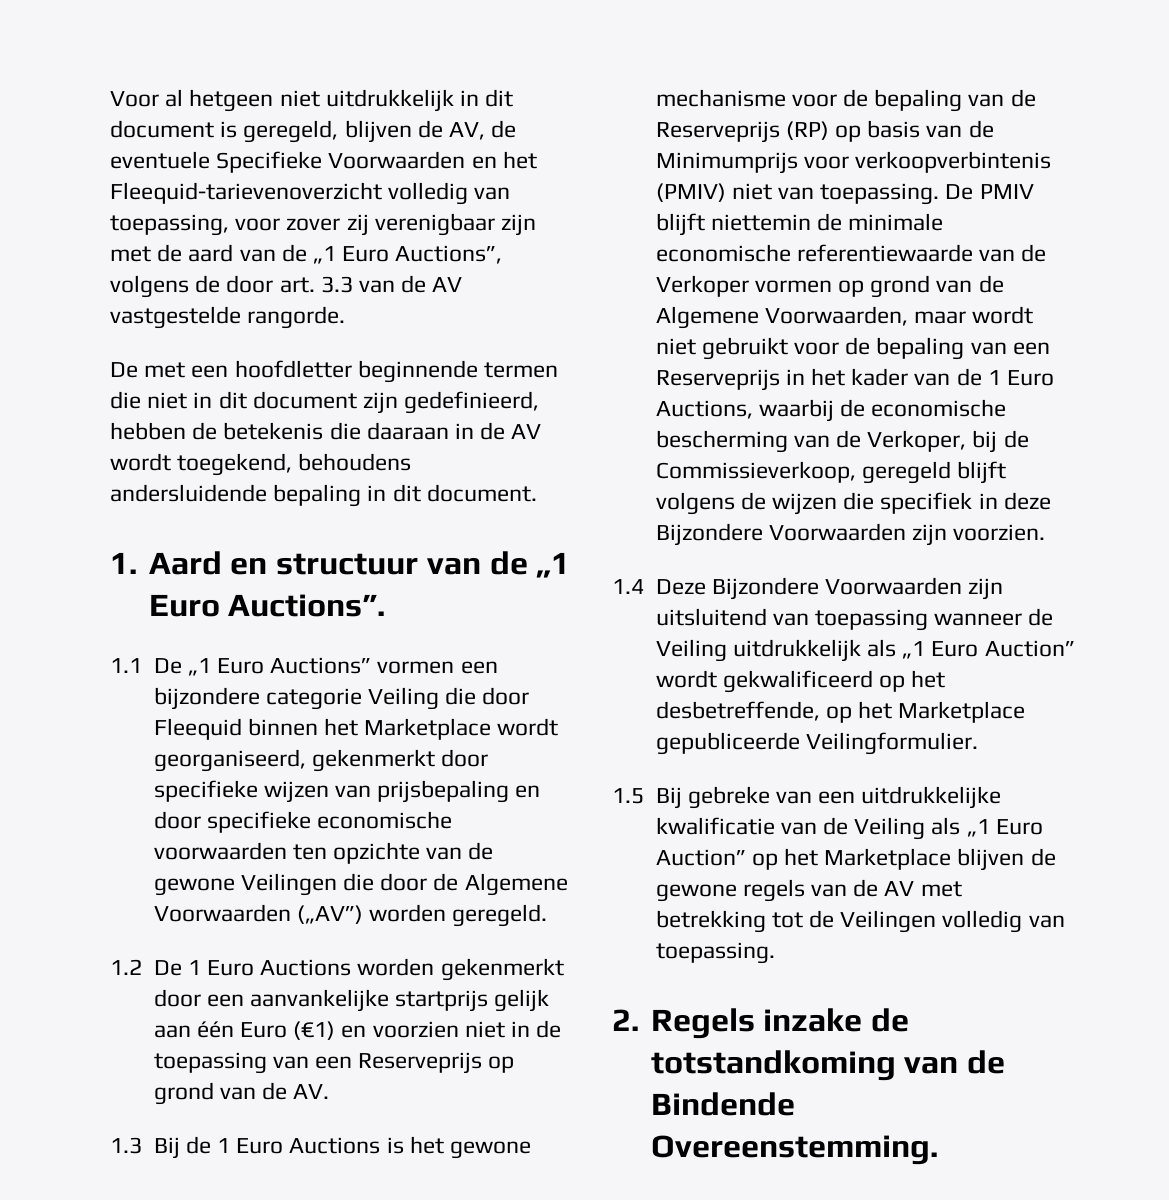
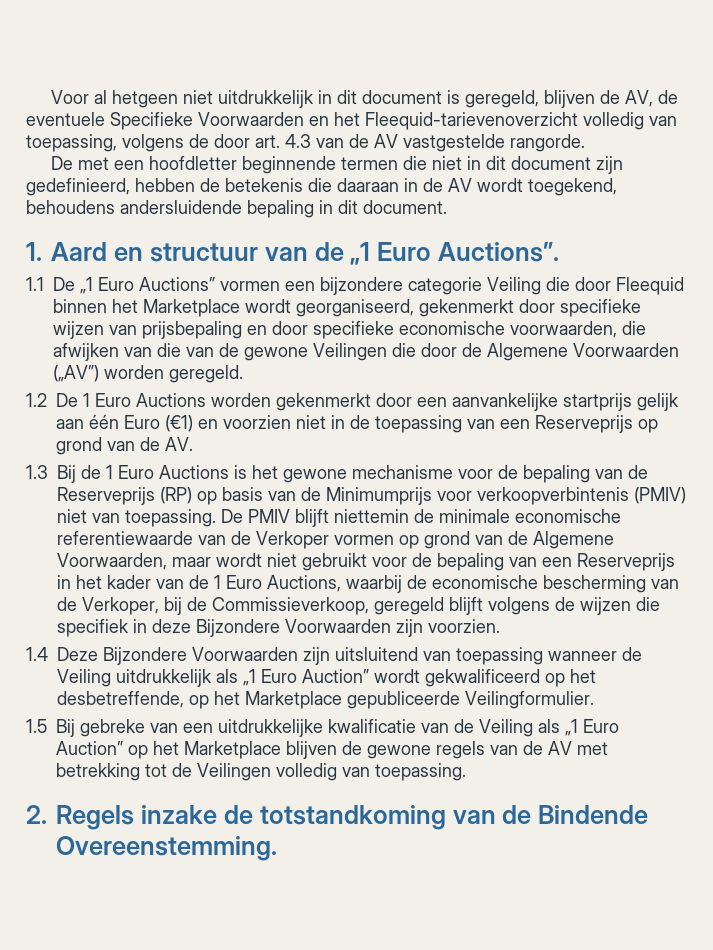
- Voor al hetgeen niet uitdrukkelijk in dit document is geregeld, blijven de AV, de eventuele Specifieke Voorwaarden en het Fleequid-tarievenoverzicht volledig van toepassing, voor zover zij verenigbaar zijn met de aard van de „1 Euro Auctions”, volgens de door art. 3.3 van de AV vastgestelde rangorde.
+ Voor al hetgeen niet uitdrukkelijk in dit document is geregeld, blijven de AV, de eventuele Specifieke Voorwaarden en het Fleequid-tarievenoverzicht volledig van toepassing, volgens de door art. 4.3 van de AV vastgestelde rangorde.
- 1.1 De „1 Euro Auctions” vormen een bijzondere categorie Veiling die door Fleequid binnen het Marketplace wordt georganiseerd, gekenmerkt door specifieke wijzen van prijsbepaling en door specifieke economische voorwaarden ten opzichte van de gewone Veilingen die door de Algemene Voorwaarden („AV”) worden geregeld.
+ 1.1 De „1 Euro Auctions” vormen een bijzondere categorie Veiling die door Fleequid binnen het Marketplace wordt georganiseerd, gekenmerkt door specifieke wijzen van prijsbepaling en door specifieke economische voorwaarden, die afwijken van die van de gewone Veilingen die door de Algemene Voorwaarden („AV”) worden geregeld.

